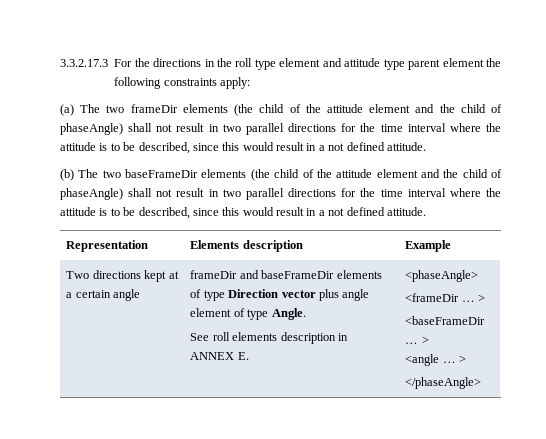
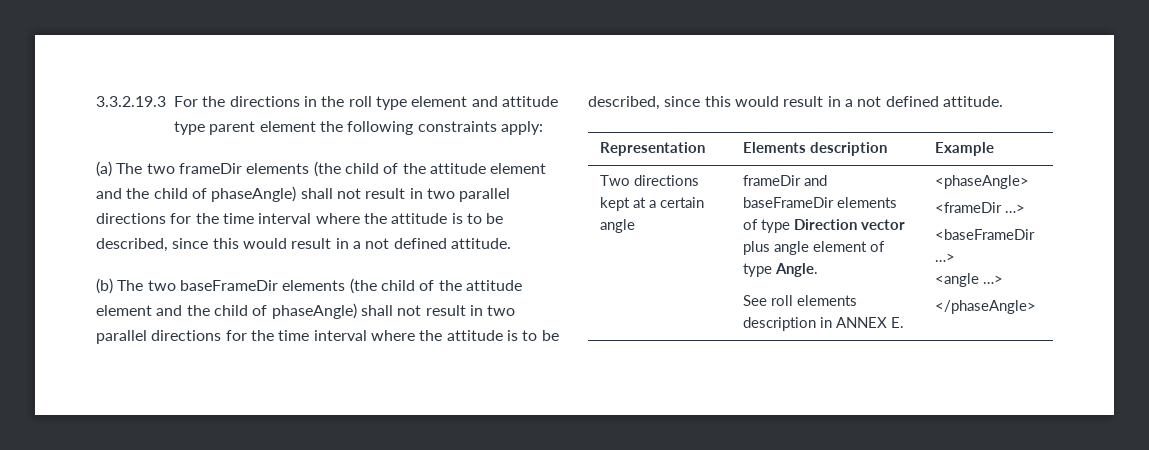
- 3.3.2.17.3 For the directions in the roll type element and attitude type parent element the following constraints apply:
+ 3.3.2.19.3 For the directions in the roll type element and attitude type parent element the following constraints apply:
  Two directions kept at a certain angle | frameDir and baseFrameDir elements of type Direction vector plus angle element of type Angle.
  See roll elements description in ANNEX E. | <phaseAngle>
- <frameDir … >
- <baseFrameDir … >
- <angle … >
+ <frameDir …>
+ <baseFrameDir …>
+ <angle …>

